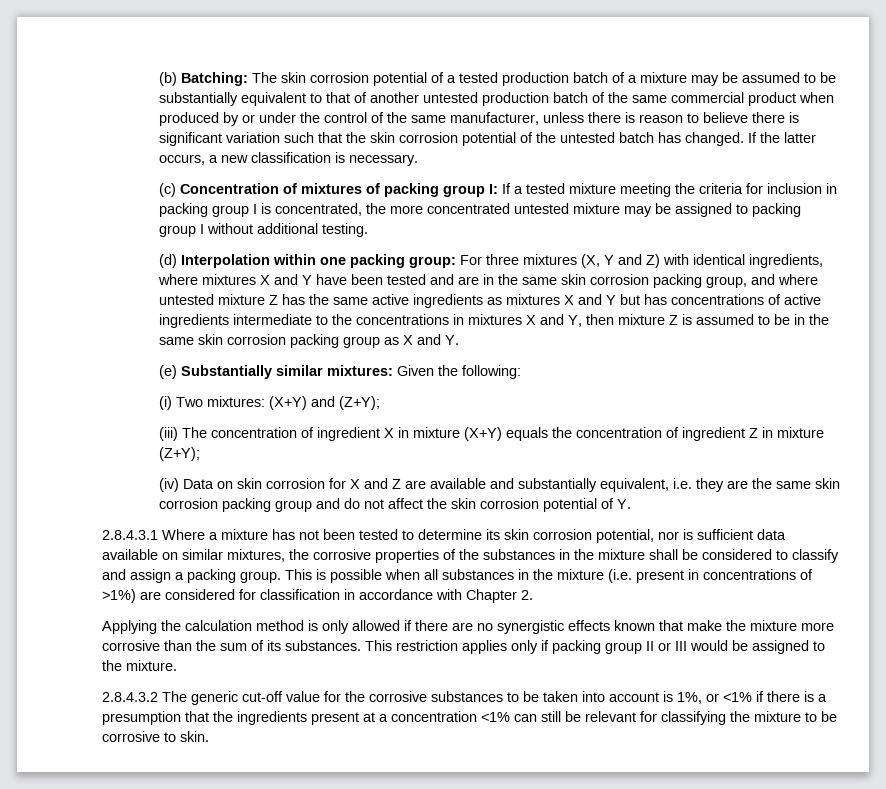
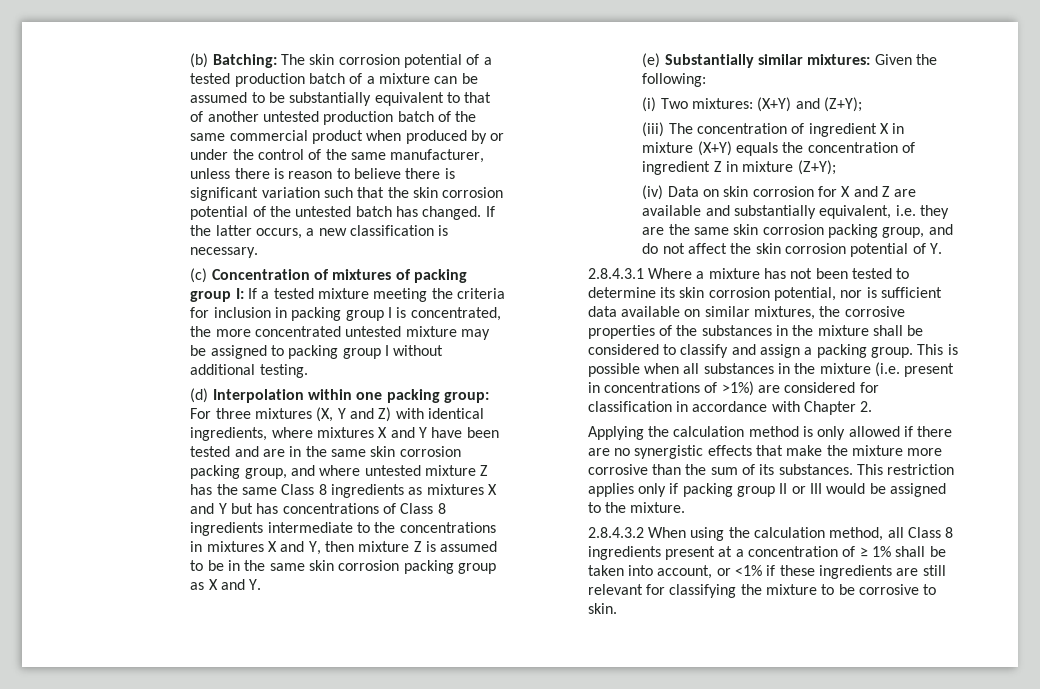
- The skin corrosion potential of a tested production batch of a mixture may be assumed to be substantially equivalent to that of another untested production batch of the same commercial product when produced by or under the control of the same manufacturer, unless there is reason to believe there is significant variation such that the skin corrosion potential of the untested batch has changed.
+ The skin corrosion potential of a tested production batch of a mixture can be assumed to be substantially equivalent to that of another untested production batch of the same commercial product when produced by or under the control of the same manufacturer, unless there is reason to believe there is significant variation such that the skin corrosion potential of the untested batch has changed.
- For three mixtures (X, Y and Z) with identical ingredients, where mixtures X and Y have been tested and are in the same skin corrosion packing group, and where untested mixture Z has the same active ingredients as mixtures X and Y but has concentrations of active ingredients intermediate to the concentrations in mixtures X and Y, then mixture Z is assumed to be in the same skin corrosion packing group as X and Y.
+ For three mixtures (X, Y and Z) with identical ingredients, where mixtures X and Y have been tested and are in the same skin corrosion packing group, and where untested mixture Z has the same Class 8 ingredients as mixtures X and Y but has concentrations of Class 8 ingredients intermediate to the concentrations in mixtures X and Y, then mixture Z is assumed to be in the same skin corrosion packing group as X and Y.
- (iv) Data on skin corrosion for X and Z are available and substantially equivalent, i.e. they are the same skin corrosion packing group and do not affect the skin corrosion potential of Y.
+ (iv) Data on skin corrosion for X and Z are available and substantially equivalent, i.e. they are the same skin corrosion packing group, and do not affect the skin corrosion potential of Y.
- Applying the calculation method is only allowed if there are no synergistic effects known that make the mixture more corrosive than the sum of its substances.
+ Applying the calculation method is only allowed if there are no synergistic effects that make the mixture more corrosive than the sum of its substances.
- 2.8.4.3.2 The generic cut-off value for the corrosive substances to be taken into account is 1%, or <1% if there is a presumption that the ingredients present at a concentration <1% can still be relevant for classifying the mixture to be corrosive to skin.
+ 2.8.4.3.2 When using the calculation method, all Class 8 ingredients present at a concentration of ≥ 1% shall be taken into account, or <1% if these ingredients are still relevant for classifying the mixture to be corrosive to skin.

